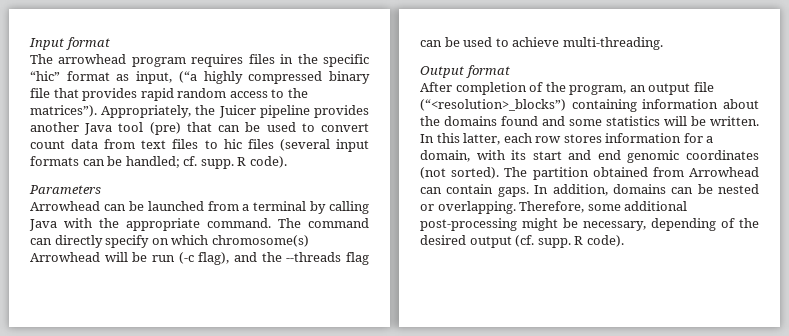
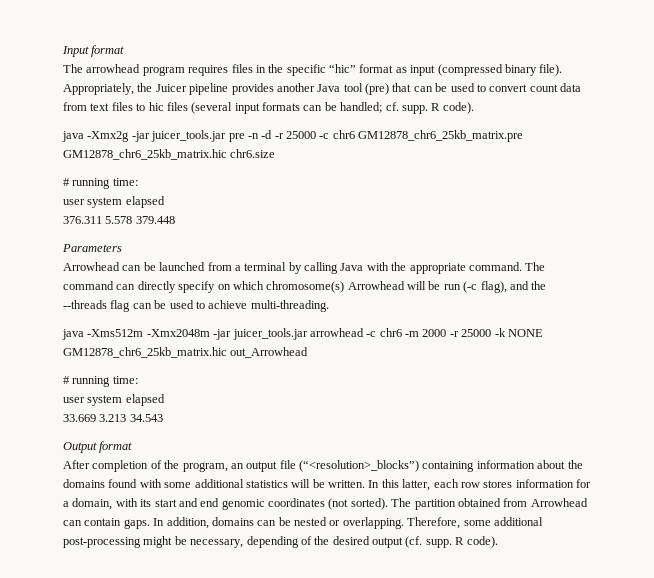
- The arrowhead program requires files in the specific “hic” format as input, (“a highly compressed binary file that provides rapid random access to the matrices”).
+ The arrowhead program requires files in the specific “hic” format as input (compressed binary file).
+ java -Xmx2g -jar juicer_tools.jar pre -n -d -r 25000 -c chr6 GM12878_chr6_25kb_matrix.pre GM12878_chr6_25kb_matrix.hic chr6.size
+ # running time:
+ user system elapsed
+ 376.311 5.578 379.448
+ java -Xms512m -Xmx2048m -jar juicer_tools.jar arrowhead -c chr6 -m 2000 -r 25000 -k NONE GM12878_chr6_25kb_matrix.hic out_Arrowhead
+ # running time:
+ user system elapsed
+ 33.669 3.213 34.543
- After completion of the program, an output file (“<resolution>_blocks”) containing information about the domains found and some statistics will be written.
+ After completion of the program, an output file (“<resolution>_blocks”) containing information about the domains found with some additional statistics will be written.

